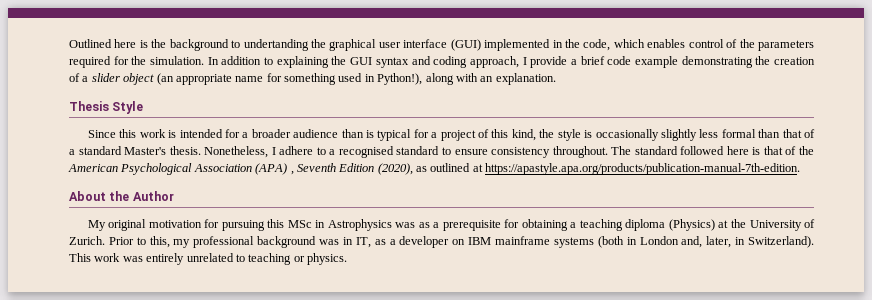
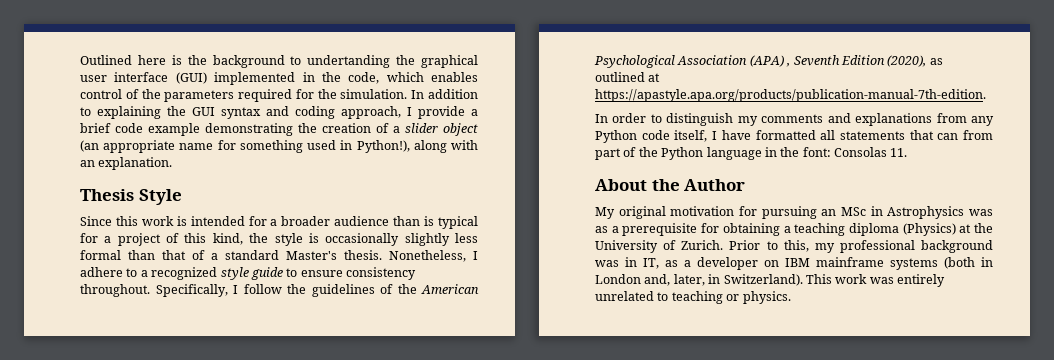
- Nonetheless, I adhere to a recognised standard to ensure consistency throughout.
+ Nonetheless, I adhere to a recognized style guide to ensure consistency throughout.
- The standard followed here is that of the American Psychological Association (APA) , Seventh Edition (2020), as outlined at https://apastyle.apa.org/products/publication-manual-7th-edition.
+ Specifically, I follow the guidelines of the American Psychological Association (APA) , Seventh Edition (2020), as outlined at https://apastyle.apa.org/products/publication-manual-7th-edition.
+ In order to distinguish my comments and explanations from any Python code itself, I have formatted all statements that can from part of the Python language in the font: Consolas 11.
- My original motivation for pursuing this MSc in Astrophysics was as a prerequisite for obtaining a teaching diploma (Physics) at the University of Zurich.
+ My original motivation for pursuing an MSc in Astrophysics was as a prerequisite for obtaining a teaching diploma (Physics) at the University of Zurich.

